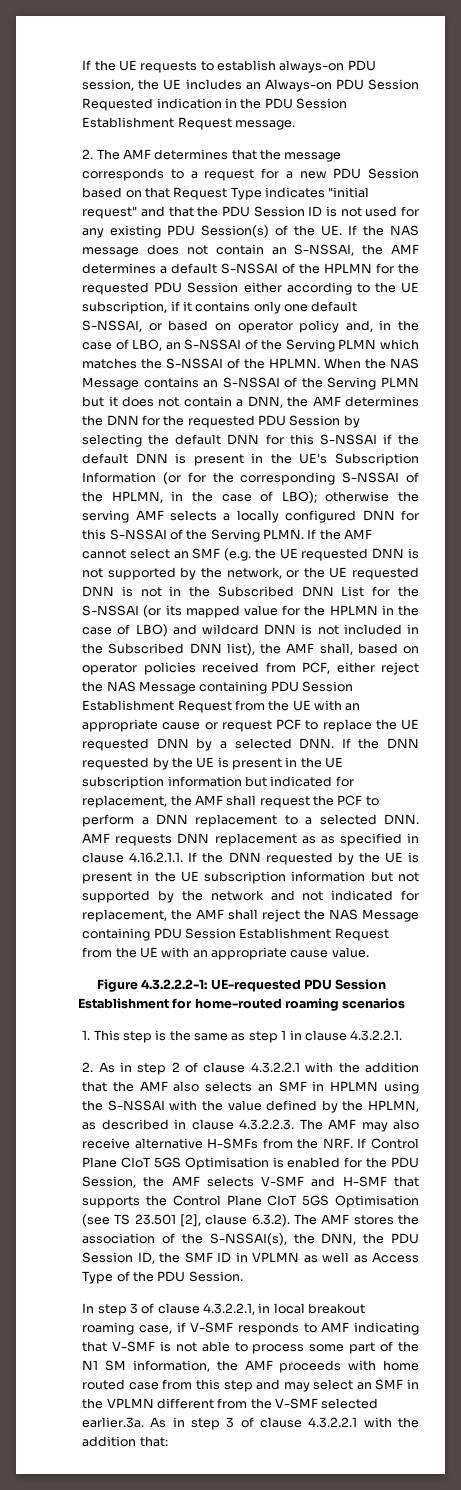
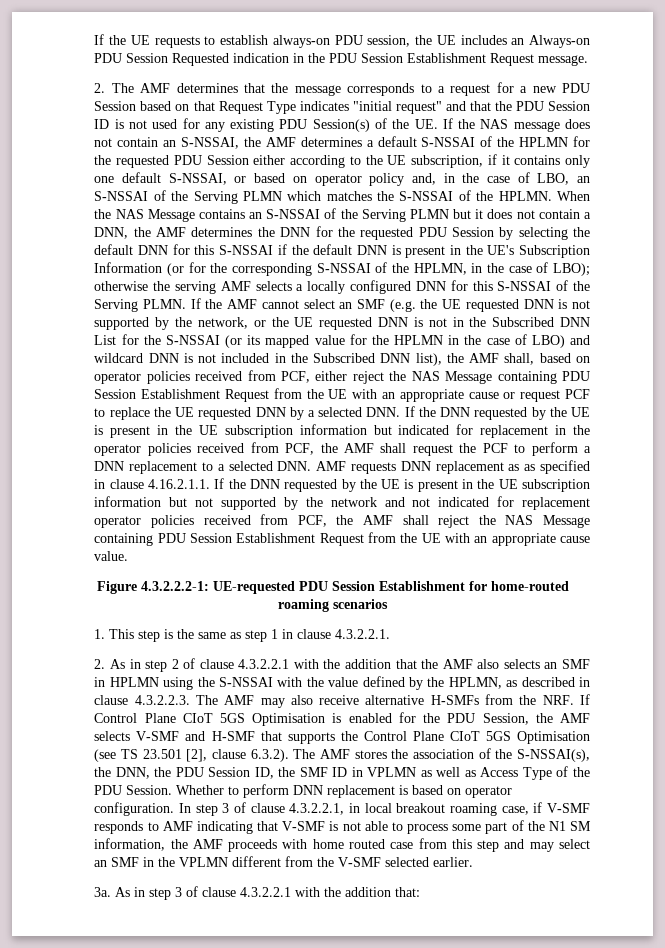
- If the AMF cannot select an SMF (e.g. the UE requested DNN is not supported by the network, or the UE requested DNN is not in the Subscribed DNN List for the S-NSSAI (or its mapped value for the HPLMN in the case of LBO) and wildcard DNN is not included in the Subscribed DNN list), the AMF shall, based on operator policies received from PCF, either reject the NAS Message containing PDU Session Establishment Request from the UE with an appropriate cause or request PCF to replace the UE requested DNN by a selected DNN. If the DNN requested by the UE is present in the UE subscription information but indicated for replacement, the AMF shall request the PCF to perform a DNN replacement to a selected DNN. AMF requests DNN replacement as as specified in clause 4.16.2.1.1. If the DNN requested by the UE is present in the UE subscription information but not supported by the network and not indicated for replacement, the AMF shall reject the NAS Message containing PDU Session Establishment Request from the UE with an appropriate cause value.
+ If the AMF cannot select an SMF (e.g. the UE requested DNN is not supported by the network, or the UE requested DNN is not in the Subscribed DNN List for the S-NSSAI (or its mapped value for the HPLMN in the case of LBO) and wildcard DNN is not included in the Subscribed DNN list), the AMF shall, based on operator policies received from PCF, either reject the NAS Message containing PDU Session Establishment Request from the UE with an appropriate cause or request PCF to replace the UE requested DNN by a selected DNN. If the DNN requested by the UE is present in the UE subscription information but indicated for replacement in the operator policies received from PCF, the AMF shall request the PCF to perform a DNN replacement to a selected DNN. AMF requests DNN replacement as as specified in clause 4.16.2.1.1. If the DNN requested by the UE is present in the UE subscription information but not supported by the network and not indicated for replacement operator policies received from PCF, the AMF shall reject the NAS Message containing PDU Session Establishment Request from the UE with an appropriate cause value.
- 2. As in step 2 of clause 4.3.2.2.1 with the addition that the AMF also selects an SMF in HPLMN using the S-NSSAI with the value defined by the HPLMN, as described in clause 4.3.2.2.3. The AMF may also receive alternative H-SMFs from the NRF. If Control Plane CIoT 5GS Optimisation is enabled for the PDU Session, the AMF selects V-SMF and H-SMF that supports the Control Plane CIoT 5GS Optimisation (see TS 23.501 [2], clause 6.3.2). The AMF stores the association of the S-NSSAI(s), the DNN, the PDU Session ID, the SMF ID in VPLMN as well as Access Type of the PDU Session.
- In step 3 of clause 4.3.2.2.1, in local breakout roaming case, if V-SMF responds to AMF indicating that V-SMF is not able to process some part of the N1 SM information, the AMF proceeds with home routed case from this step and may select an SMF in the VPLMN different from the V-SMF selected earlier.3a. As in step 3 of clause 4.3.2.2.1 with the addition that:
+ 2. As in step 2 of clause 4.3.2.2.1 with the addition that the AMF also selects an SMF in HPLMN using the S-NSSAI with the value defined by the HPLMN, as described in clause 4.3.2.2.3. The AMF may also receive alternative H-SMFs from the NRF. If Control Plane CIoT 5GS Optimisation is enabled for the PDU Session, the AMF selects V-SMF and H-SMF that supports the Control Plane CIoT 5GS Optimisation (see TS 23.501 [2], clause 6.3.2). The AMF stores the association of the S-NSSAI(s), the DNN, the PDU Session ID, the SMF ID in VPLMN as well as Access Type of the PDU Session. Whether to perform DNN replacement is based on operator configuration. In step 3 of clause 4.3.2.2.1, in local breakout roaming case, if V-SMF responds to AMF indicating that V-SMF is not able to process some part of the N1 SM information, the AMF proceeds with home routed case from this step and may select an SMF in the VPLMN different from the V-SMF selected earlier.
+ 3a. As in step 3 of clause 4.3.2.2.1 with the addition that:

